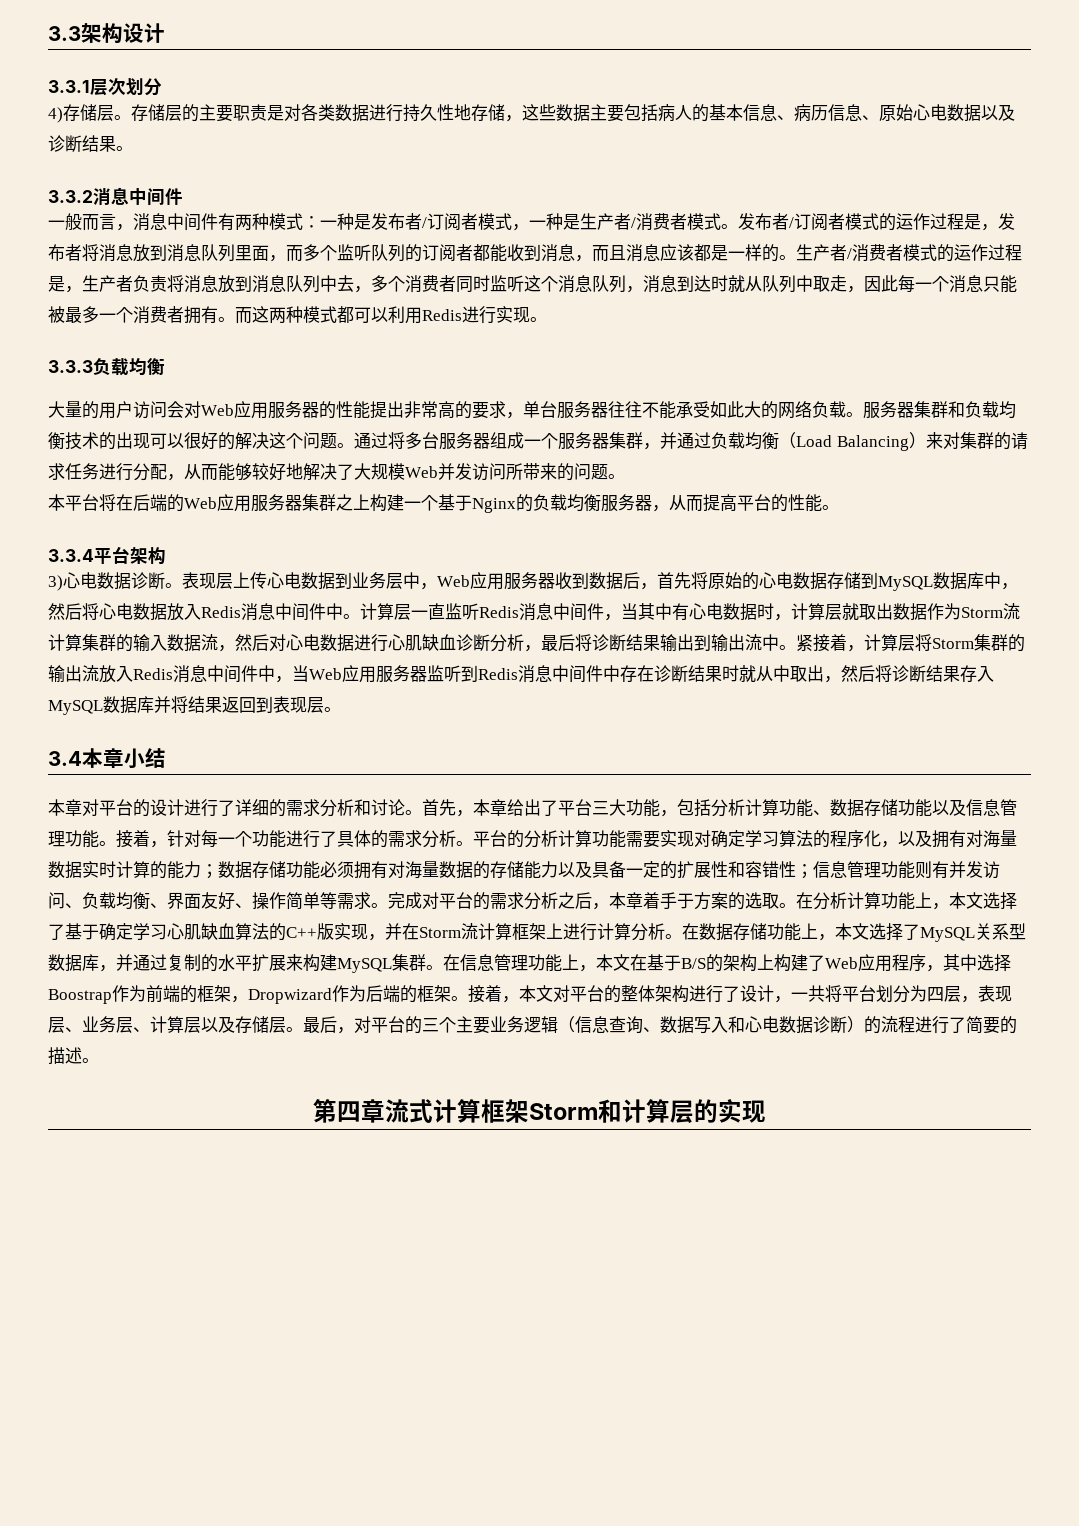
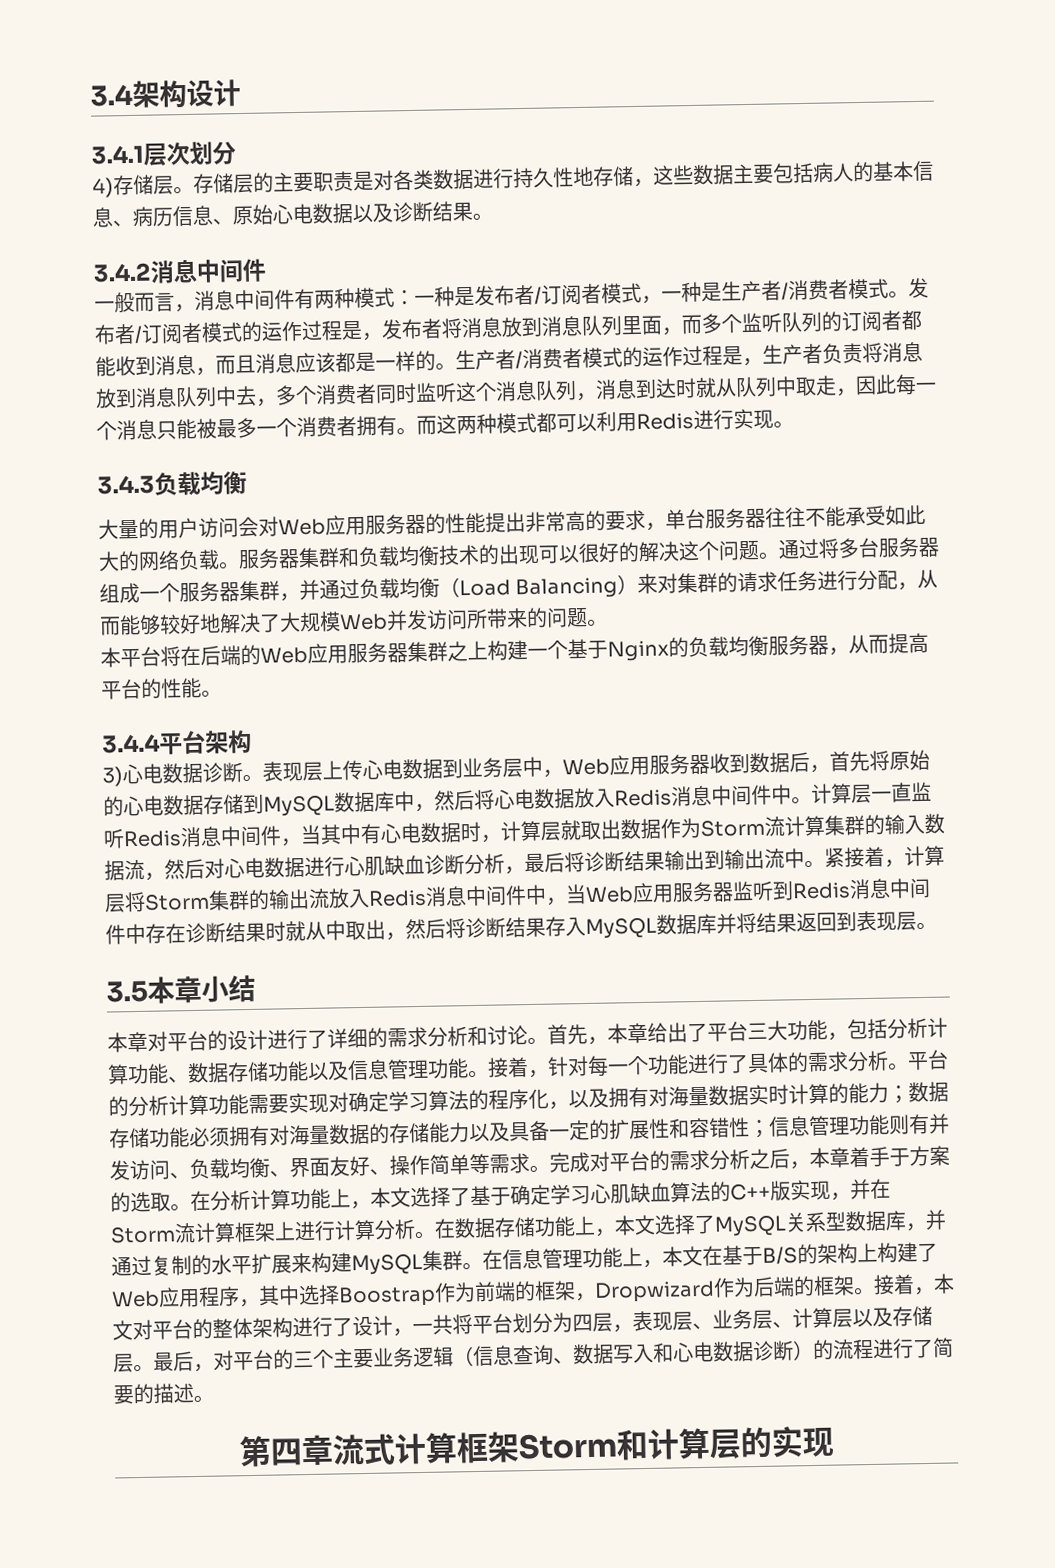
- 3.3架构设计
+ 3.4架构设计
- 3.3.1层次划分
+ 3.4.1层次划分
- 3.3.2消息中间件
+ 3.4.2消息中间件
- 3.3.3负载均衡
+ 3.4.3负载均衡
- 3.3.4平台架构
+ 3.4.4平台架构
- 3.4本章小结
+ 3.5本章小结

